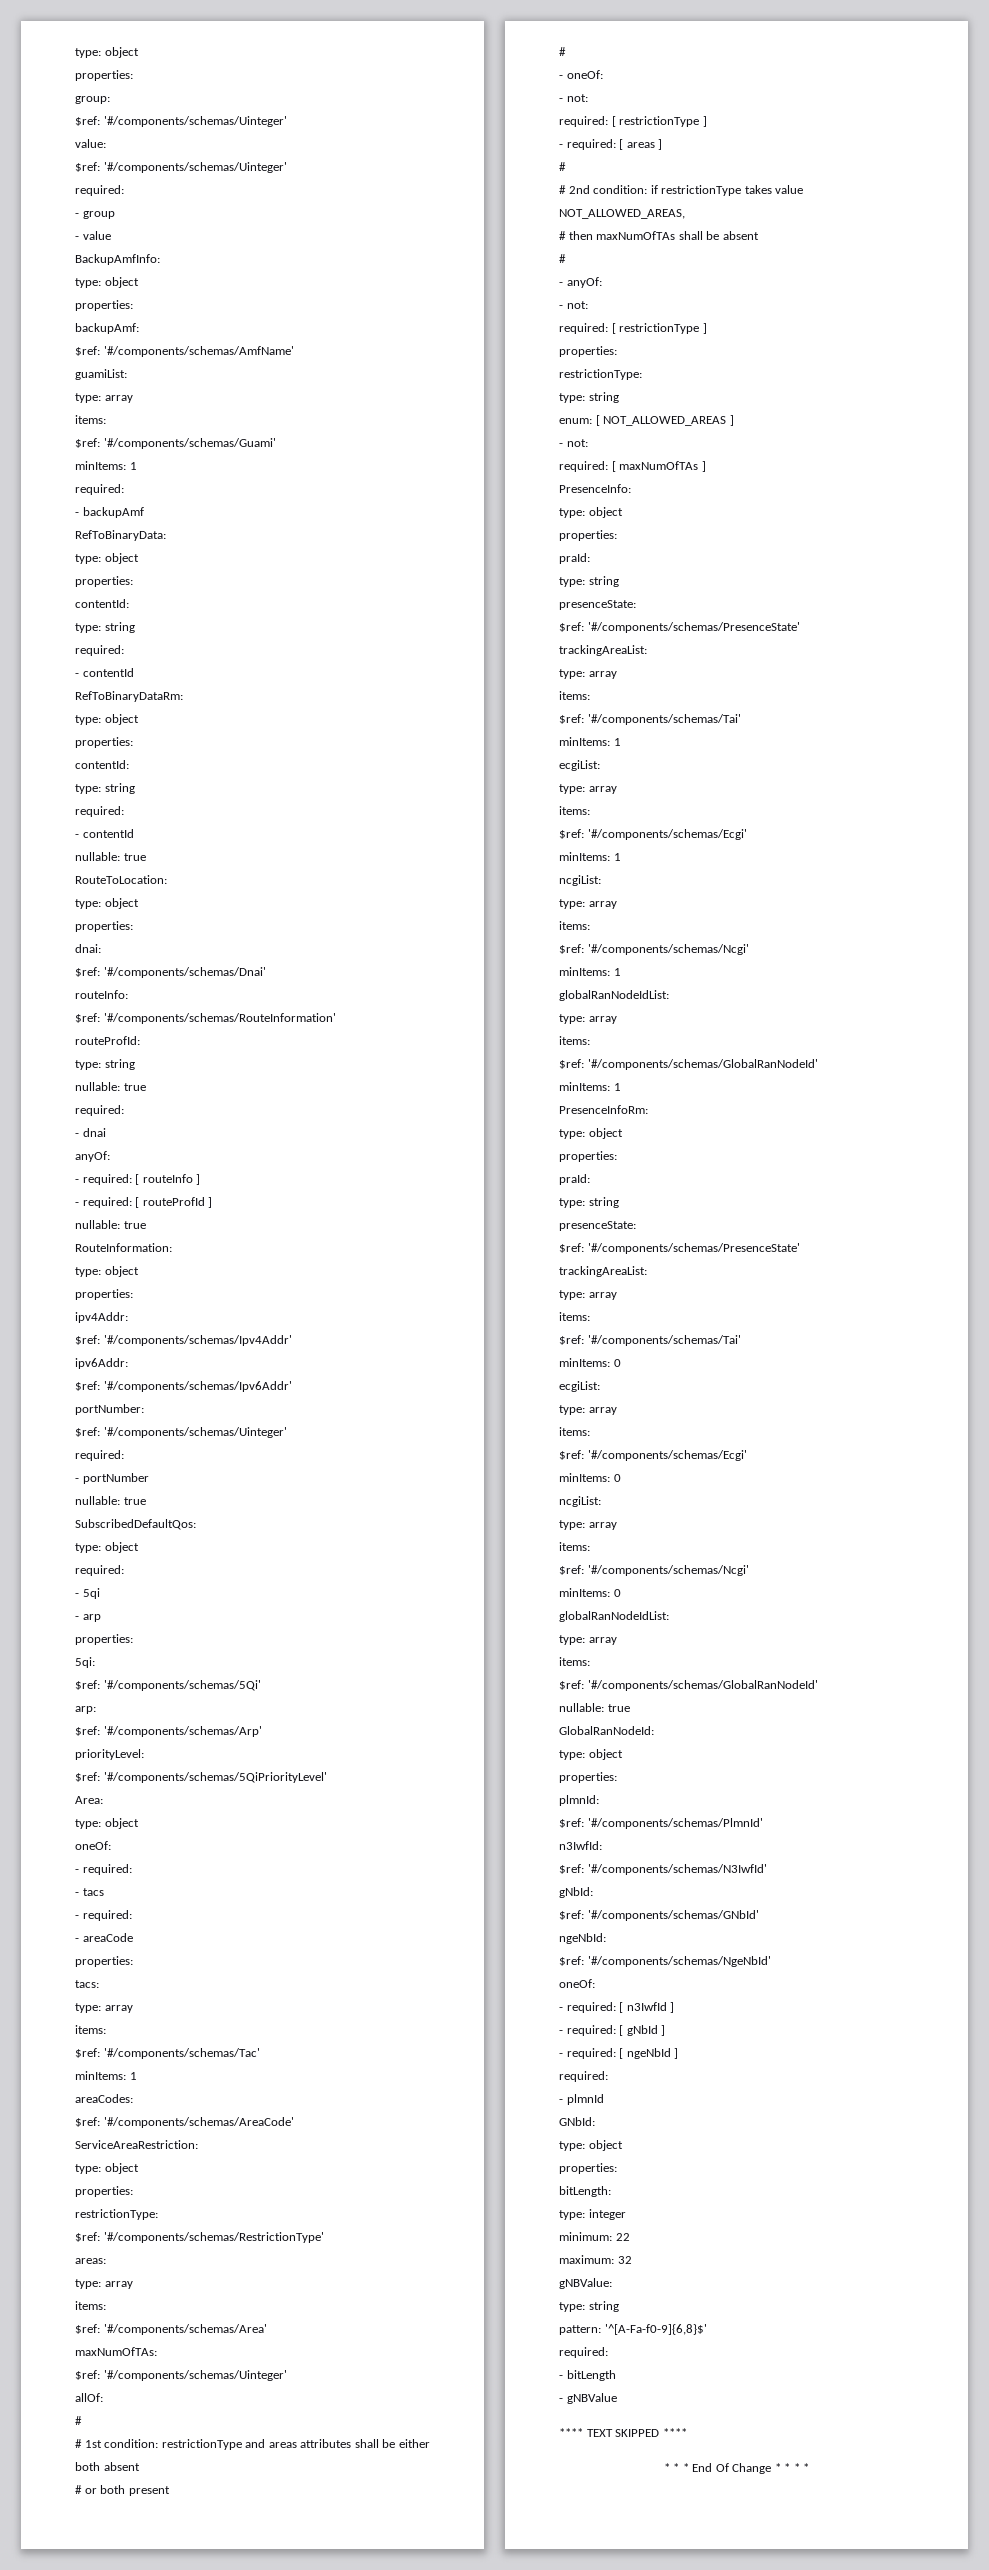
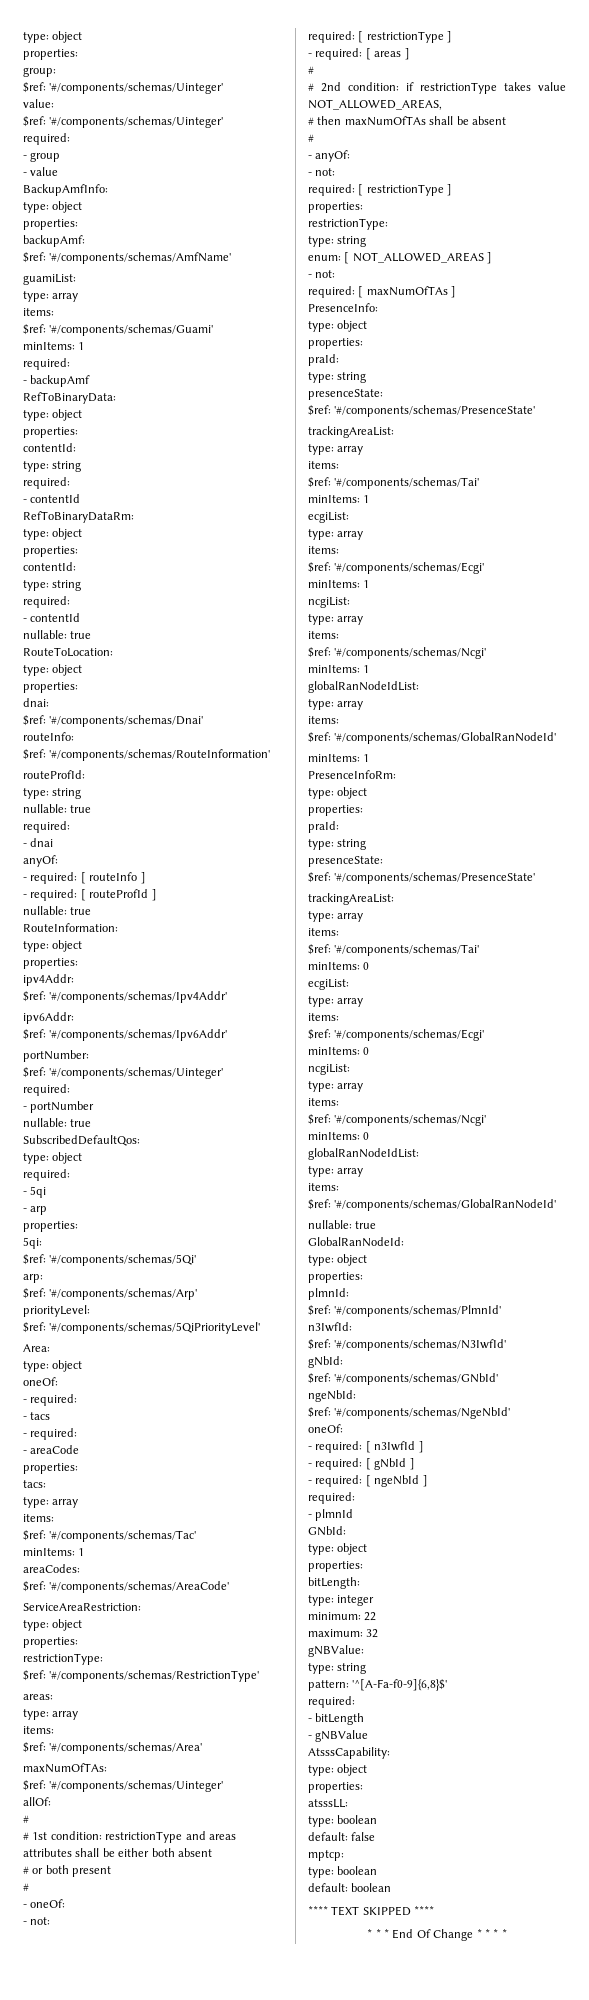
+ AtsssCapability:
+ type: object
+ properties:
+ atsssLL:
+ type: boolean
+ default: false
+ mptcp:
+ type: boolean
+ default: boolean

